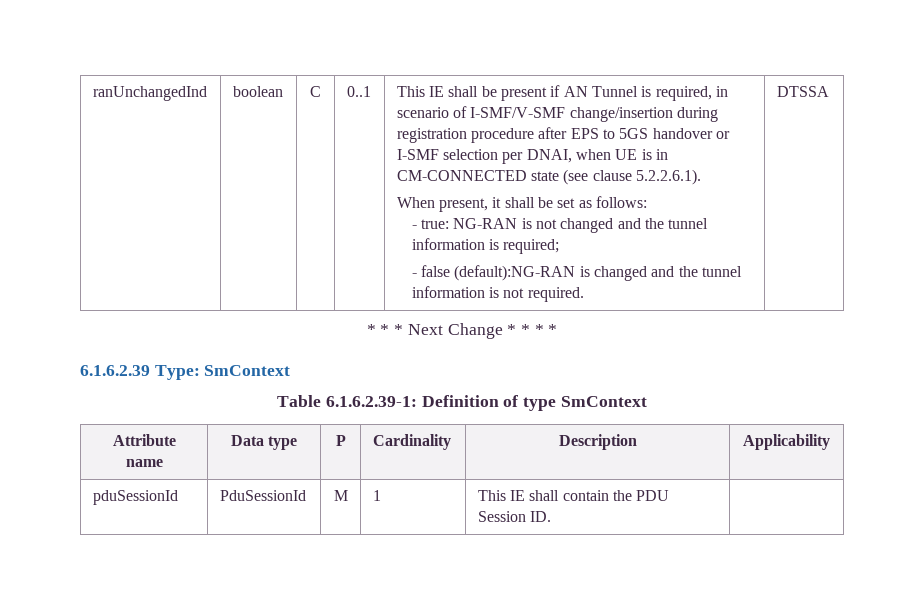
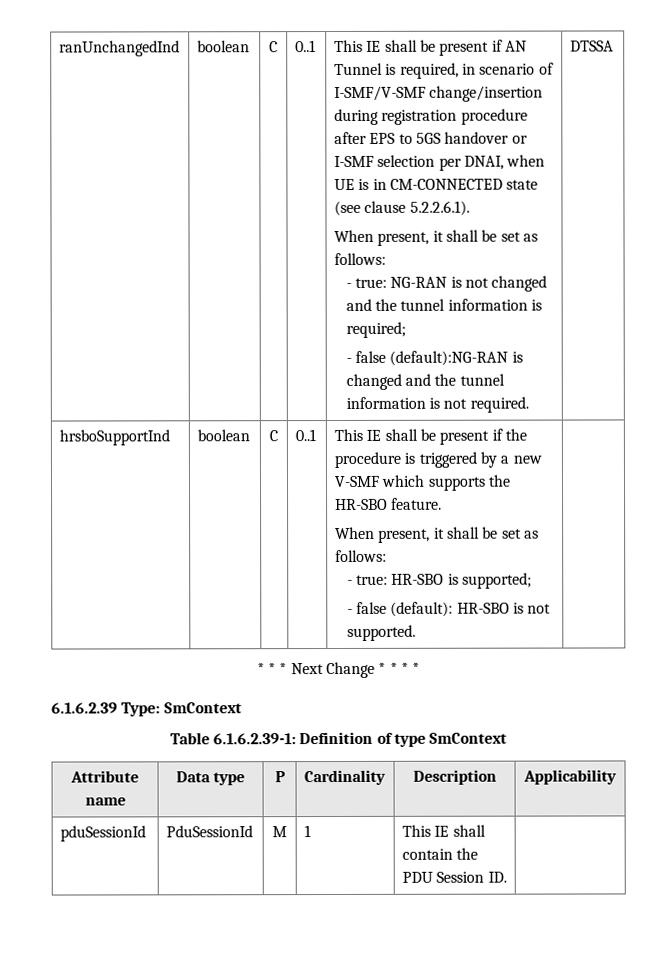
+ hrsboSupportInd | boolean | C | 0..1 | This IE shall be present if the procedure is triggered by a new V-SMF which supports the HR-SBO feature.
+ When present, it shall be set as follows:
+ - true: HR-SBO is supported;
+ - false (default): HR-SBO is not supported.

